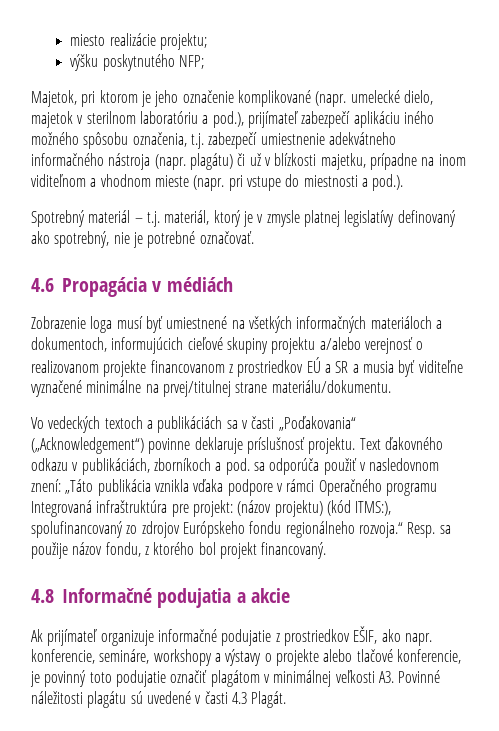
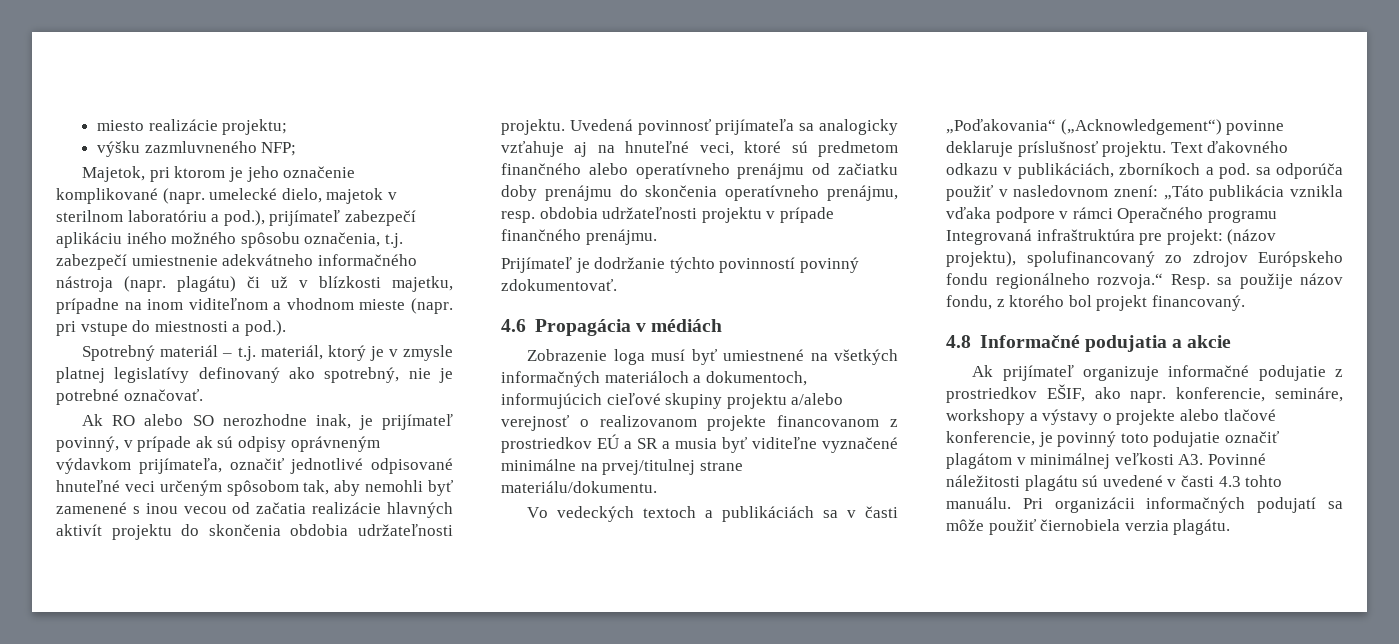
- výšku poskytnutého NFP;
+ výšku zazmluvneného NFP;
+ Ak RO alebo SO nerozhodne inak, je prijímateľ povinný, v prípade ak sú odpisy oprávneným výdavkom prijímateľa, označiť jednotlivé odpisované hnuteľné veci určeným spôsobom tak, aby nemohli byť zamenené s inou vecou od začatia realizácie hlavných aktivít projektu do skončenia obdobia udržateľnosti projektu. Uvedená povinnosť prijímateľa sa analogicky vzťahuje aj na hnuteľné veci, ktoré sú predmetom finančného alebo operatívneho prenájmu od začiatku doby prenájmu do skončenia operatívneho prenájmu, resp. obdobia udržateľnosti projektu v prípade finančného prenájmu.
+ Prijímateľ je dodržanie týchto povinností povinný zdokumentovať.
- Text ďakovného odkazu v publikáciách, zborníkoch a pod. sa odporúča použiť v nasledovnom znení: „Táto publikácia vznikla vďaka podpore v rámci Operačného programu Integrovaná infraštruktúra pre projekt: (názov projektu) (kód ITMS:), spolufinancovaný zo zdrojov Európskeho fondu regionálneho rozvoja.“ Resp. sa použije názov fondu, z ktorého bol projekt financovaný.
+ Text ďakovného odkazu v publikáciách, zborníkoch a pod. sa odporúča použiť v nasledovnom znení: „Táto publikácia vznikla vďaka podpore v rámci Operačného programu Integrovaná infraštruktúra pre projekt: (názov projektu), spolufinancovaný zo zdrojov Európskeho fondu regionálneho rozvoja.“ Resp. sa použije názov fondu, z ktorého bol projekt financovaný.
- Ak prijímateľ organizuje informačné podujatie z prostriedkov EŠIF, ako napr. konferencie, semináre, workshopy a výstavy o projekte alebo tlačové konferencie, je povinný toto podujatie označiť plagátom v minimálnej veľkosti A3. Povinné náležitosti plagátu sú uvedené v časti 4.3 Plagát.
+ Ak prijímateľ organizuje informačné podujatie z prostriedkov EŠIF, ako napr. konferencie, semináre, workshopy a výstavy o projekte alebo tlačové konferencie, je povinný toto podujatie označiť plagátom v minimálnej veľkosti A3. Povinné náležitosti plagátu sú uvedené v časti 4.3 tohto manuálu. Pri organizácii informačných podujatí sa môže použiť čiernobiela verzia plagátu.

